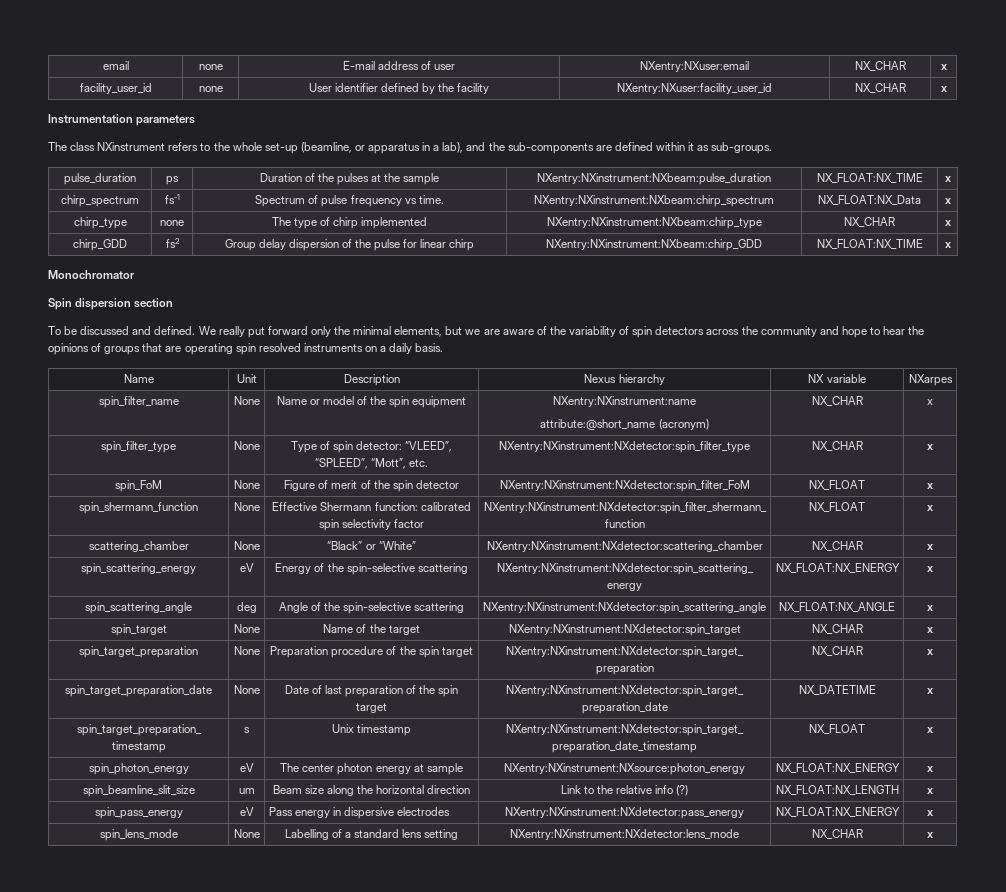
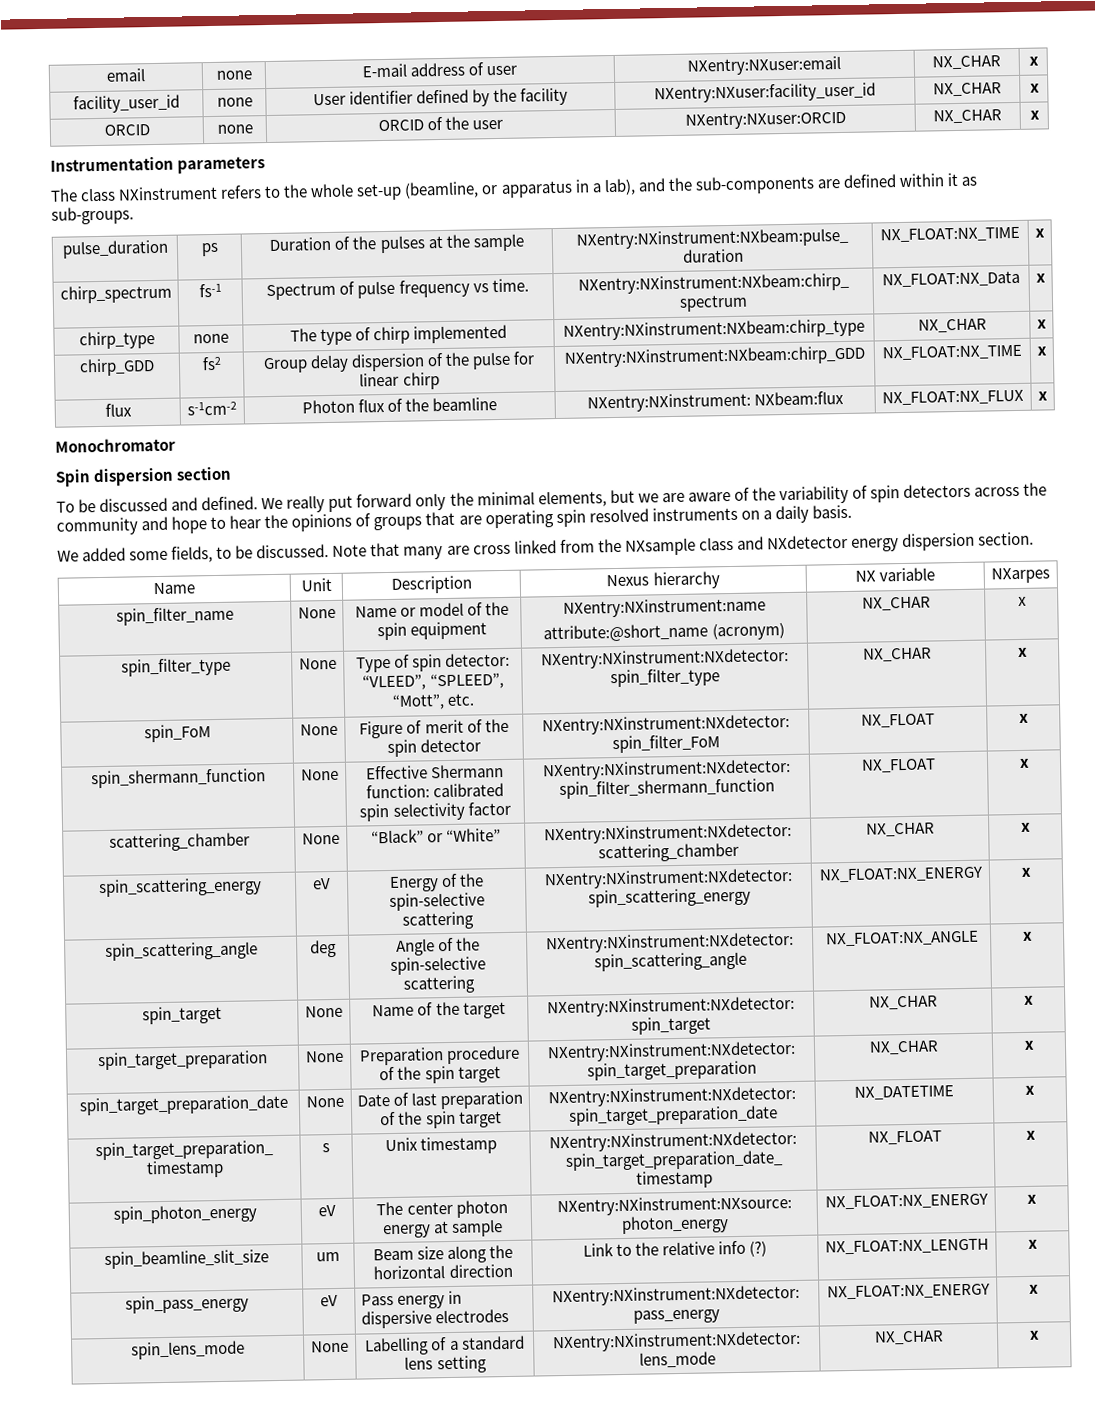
+ ORCID | none | ORCID of the user | NXentry:NXuser:ORCID | NX_CHAR | x
+ flux | s-1cm-2 | Photon flux of the beamline | NXentry:NXinstrument: NXbeam:flux | NX_FLOAT:NX_FLUX | x
+ We added some fields, to be discussed. Note that many are cross linked from the NXsample class and NXdetector energy dispersion section.

